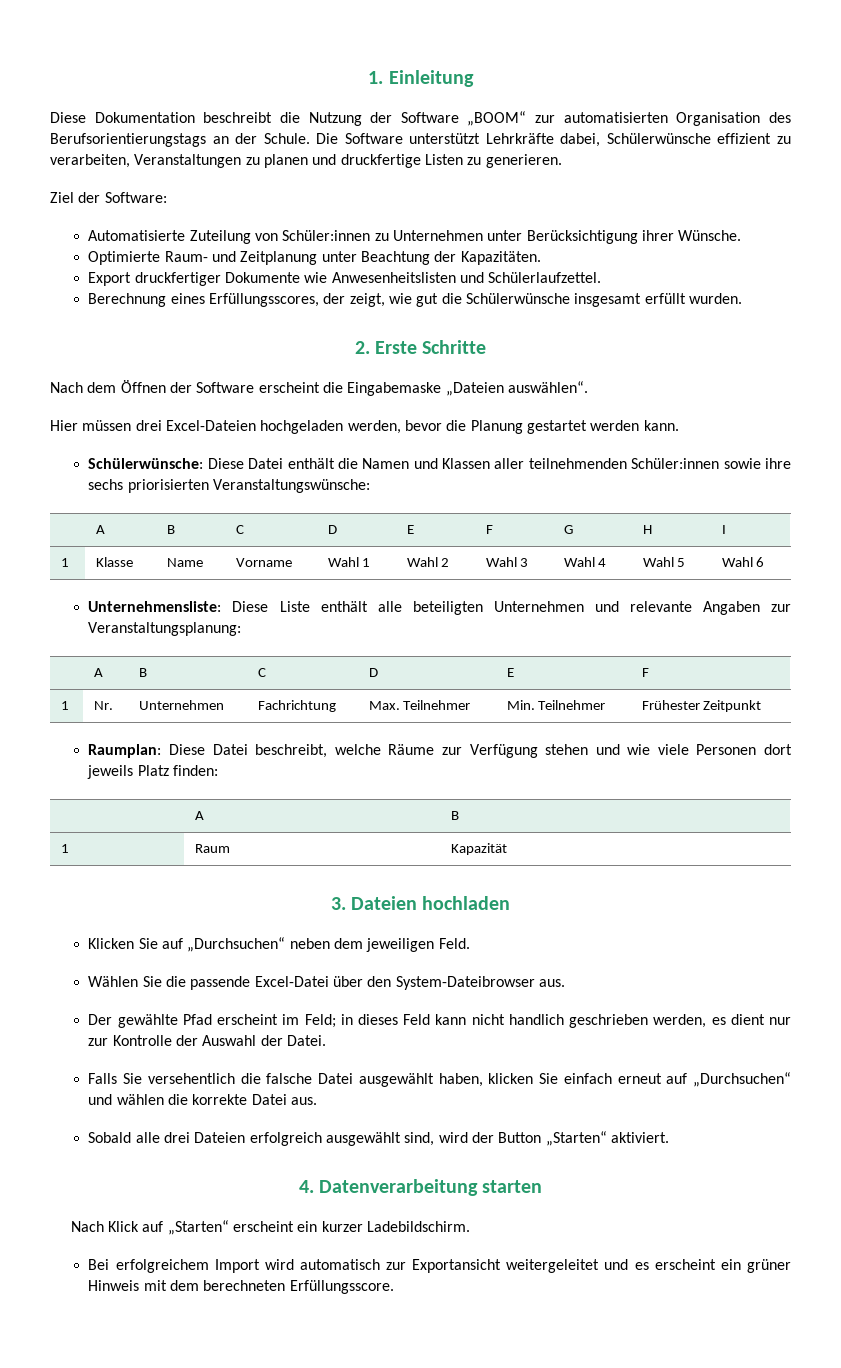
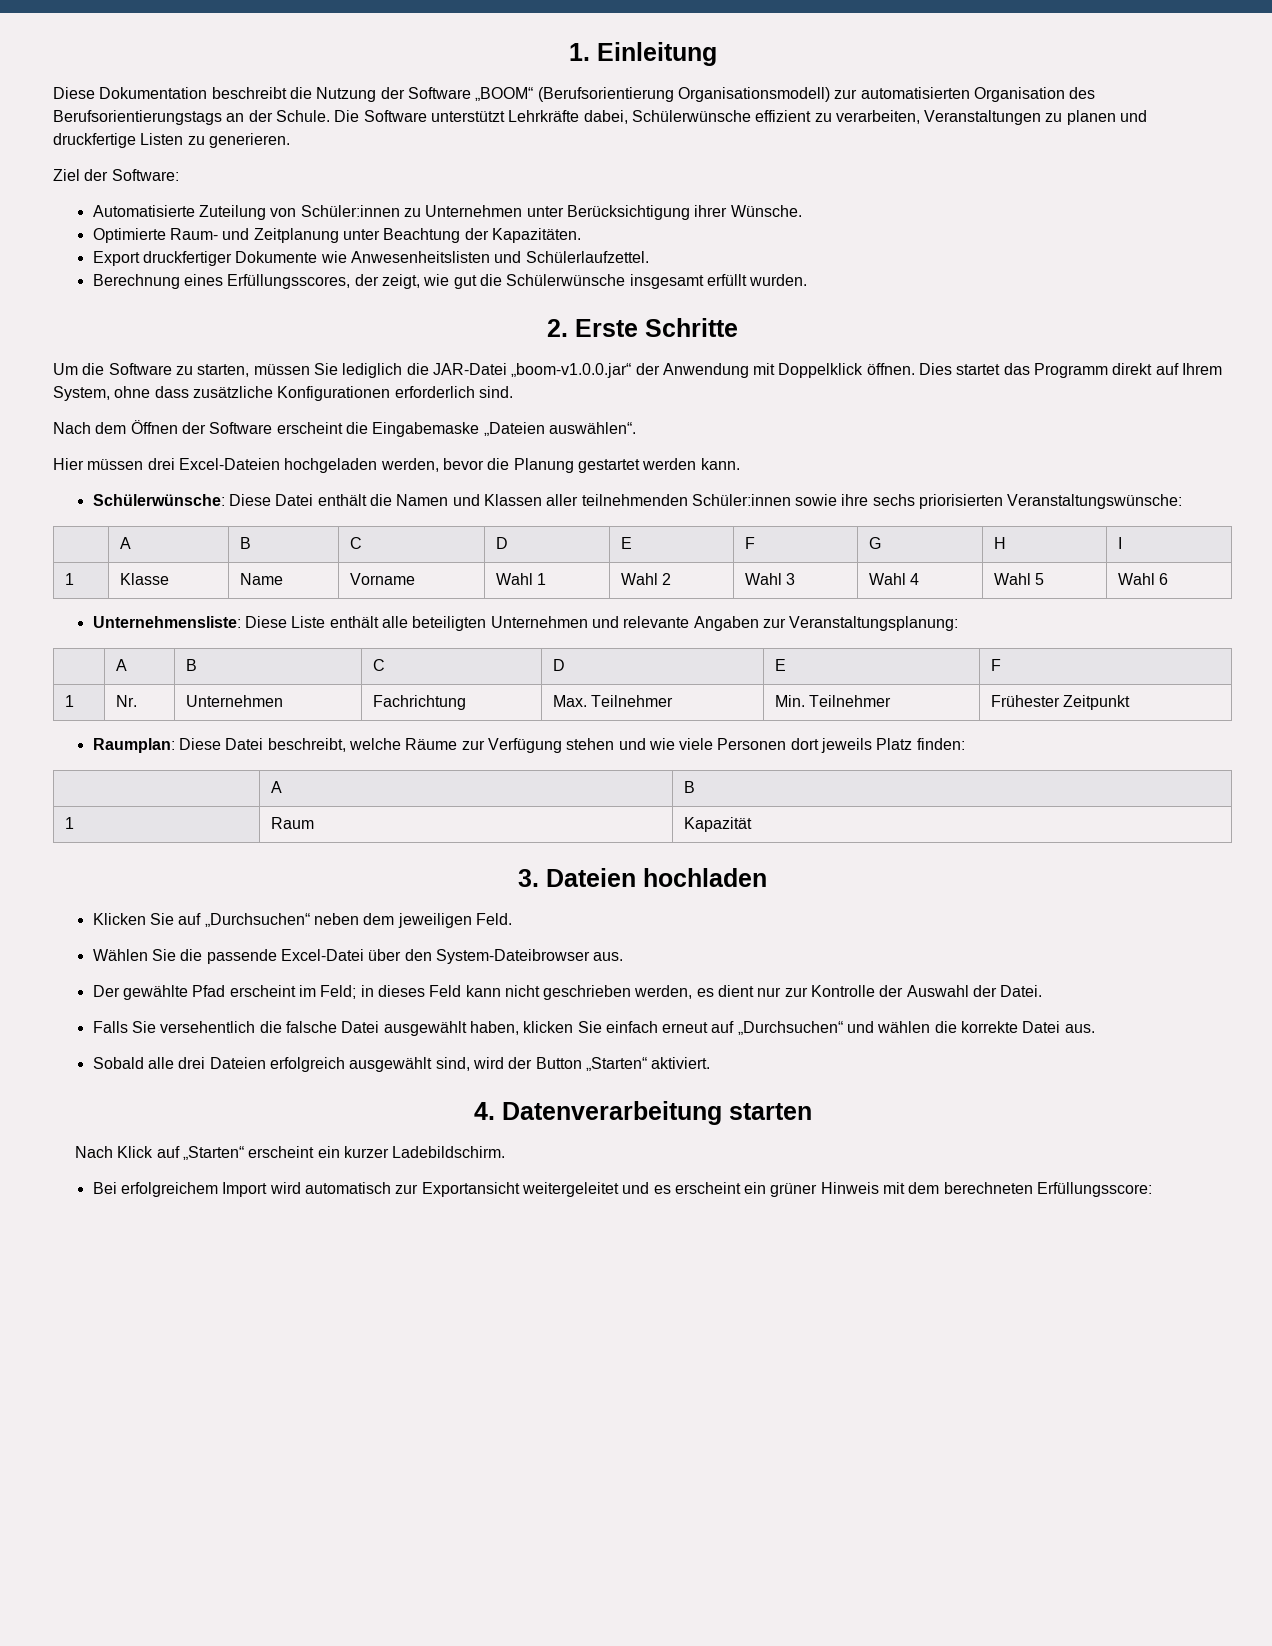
- Diese Dokumentation beschreibt die Nutzung der Software „BOOM“ zur automatisierten Organisation des Berufsorientierungstags an der Schule.
+ Diese Dokumentation beschreibt die Nutzung der Software „BOOM“ (Berufsorientierung Organisationsmodell) zur automatisierten Organisation des Berufsorientierungstags an der Schule.
+ Um die Software zu starten, müssen Sie lediglich die JAR-Datei „boom-v1.0.0.jar“ der Anwendung mit Doppelklick öffnen. Dies startet das Programm direkt auf Ihrem System, ohne dass zusätzliche Konfigurationen erforderlich sind.
- Der gewählte Pfad erscheint im Feld; in dieses Feld kann nicht handlich geschrieben werden, es dient nur zur Kontrolle der Auswahl der Datei.
+ Der gewählte Pfad erscheint im Feld; in dieses Feld kann nicht geschrieben werden, es dient nur zur Kontrolle der Auswahl der Datei.
- Bei erfolgreichem Import wird automatisch zur Exportansicht weitergeleitet und es erscheint ein grüner Hinweis mit dem berechneten Erfüllungsscore.
+ Bei erfolgreichem Import wird automatisch zur Exportansicht weitergeleitet und es erscheint ein grüner Hinweis mit dem berechneten Erfüllungsscore:

